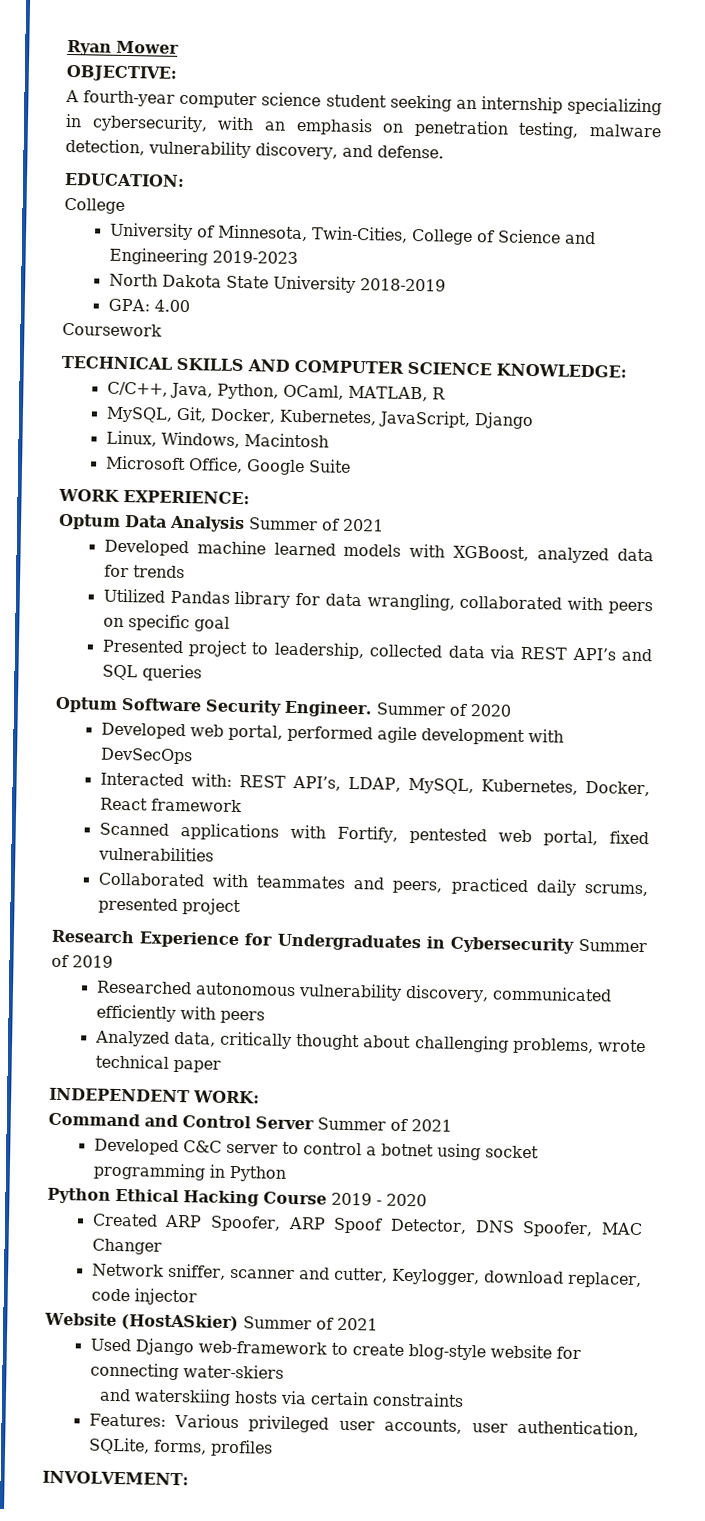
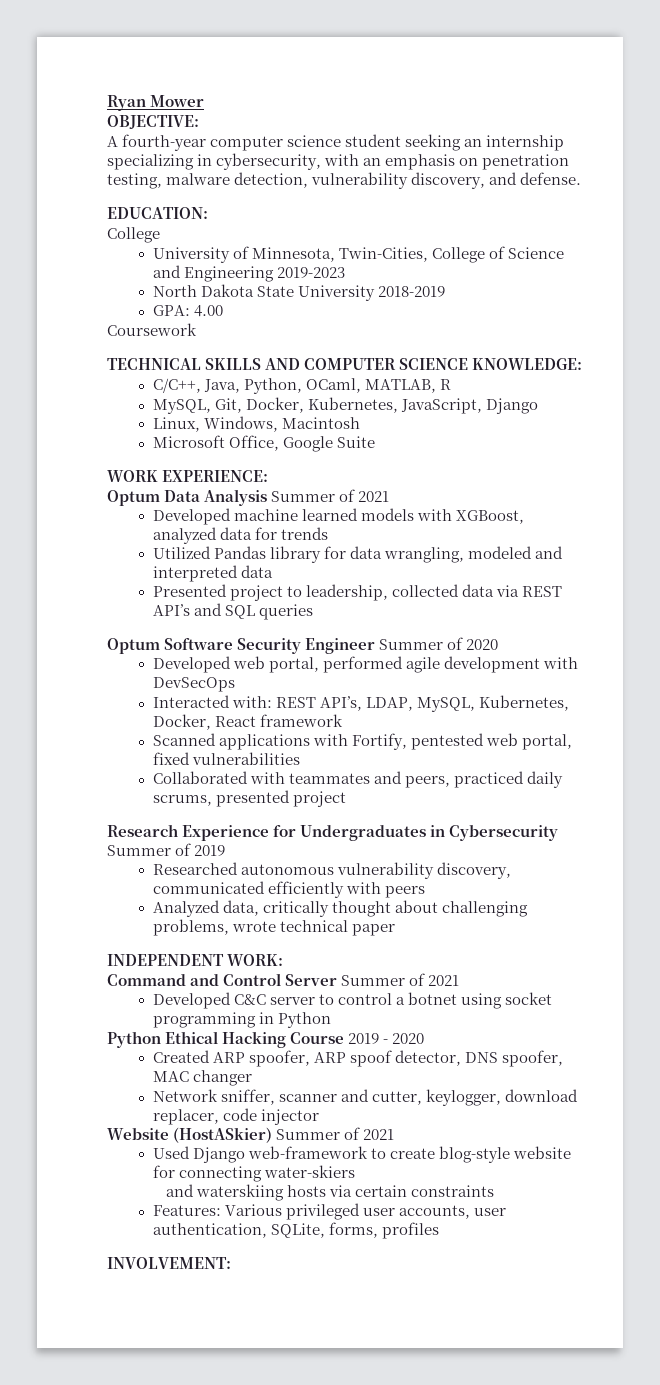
- Utilized Pandas library for data wrangling, collaborated with peers on specific goal
+ Utilized Pandas library for data wrangling, modeled and interpreted data
- Optum Software Security Engineer. Summer of 2020
+ Optum Software Security Engineer Summer of 2020
- Created ARP Spoofer, ARP Spoof Detector, DNS Spoofer, MAC Changer
+ Created ARP spoofer, ARP spoof detector, DNS spoofer, MAC changer
- Network sniffer, scanner and cutter, Keylogger, download replacer, code injector
+ Network sniffer, scanner and cutter, keylogger, download replacer, code injector

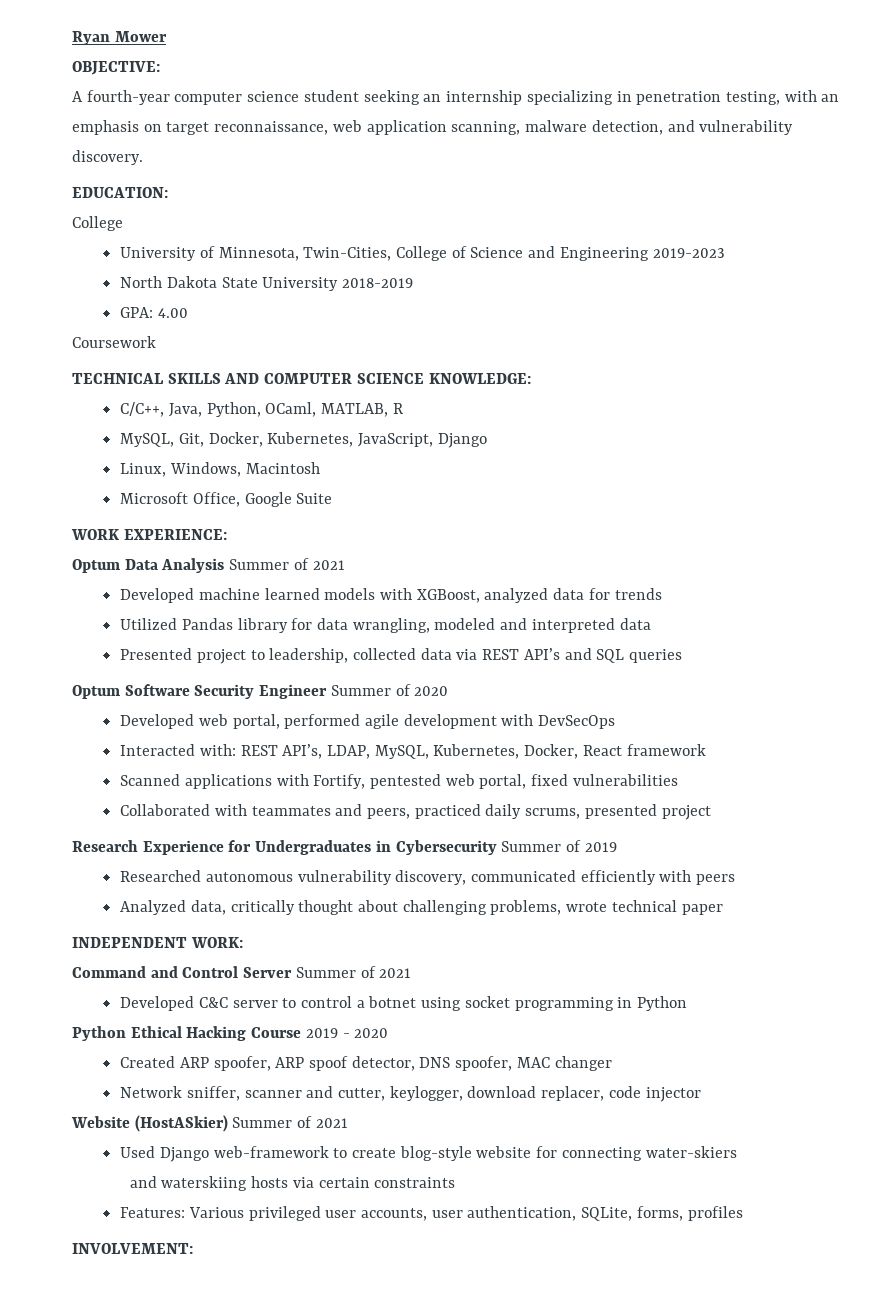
- A fourth-year computer science student seeking an internship specializing in cybersecurity, with an emphasis on penetration testing, malware detection, vulnerability discovery, and defense.
+ A fourth-year computer science student seeking an internship specializing in penetration testing, with an emphasis on target reconnaissance, web application scanning, malware detection, and vulnerability discovery.

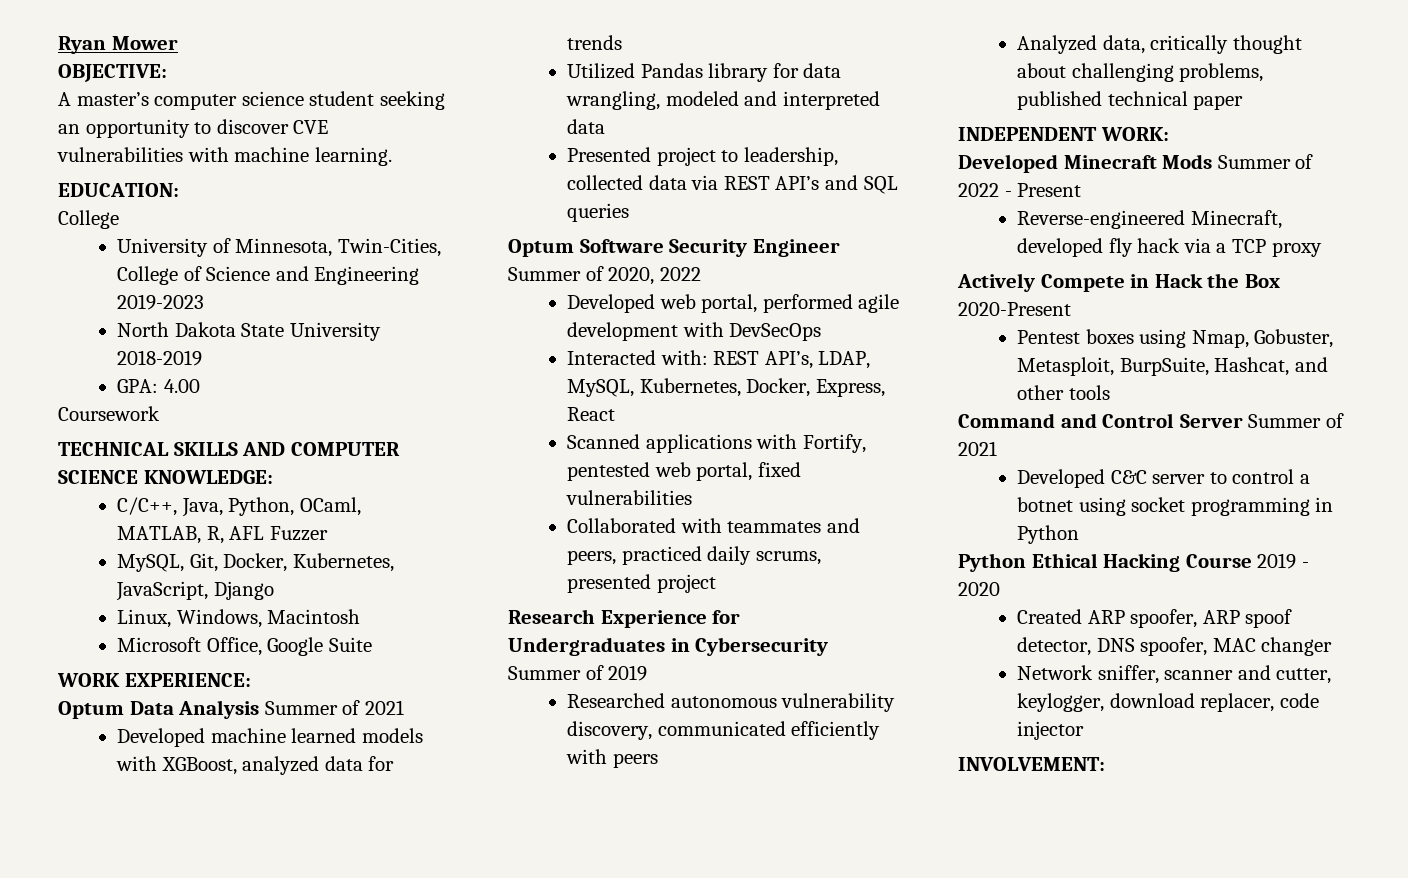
- A fourth-year computer science student seeking an internship specializing in penetration testing, with an emphasis on target reconnaissance, web application scanning, malware detection, and vulnerability discovery.
+ A master’s computer science student seeking an opportunity to discover CVE vulnerabilities with machine learning.
- C/C++, Java, Python, OCaml, MATLAB, R
+ C/C++, Java, Python, OCaml, MATLAB, R, AFL Fuzzer
- Optum Software Security Engineer Summer of 2020
+ Optum Software Security Engineer Summer of 2020, 2022
- Interacted with: REST API’s, LDAP, MySQL, Kubernetes, Docker, React framework
+ Interacted with: REST API’s, LDAP, MySQL, Kubernetes, Docker, Express, React
- Analyzed data, critically thought about challenging problems, wrote technical paper
+ Analyzed data, critically thought about challenging problems, published technical paper
+ Developed Minecraft Mods Summer of 2022 - Present
+ Reverse-engineered Minecraft, developed fly hack via a TCP proxy
+ Actively Compete in Hack the Box 2020-Present
+ Pentest boxes using Nmap, Gobuster, Metasploit, BurpSuite, Hashcat, and other tools
- Website (HostASkier) Summer of 2021
- Used Django web-framework to create blog-style website for connecting water-skiers
- and waterskiing hosts via certain constraints
- Features: Various privileged user accounts, user authentication, SQLite, forms, profiles

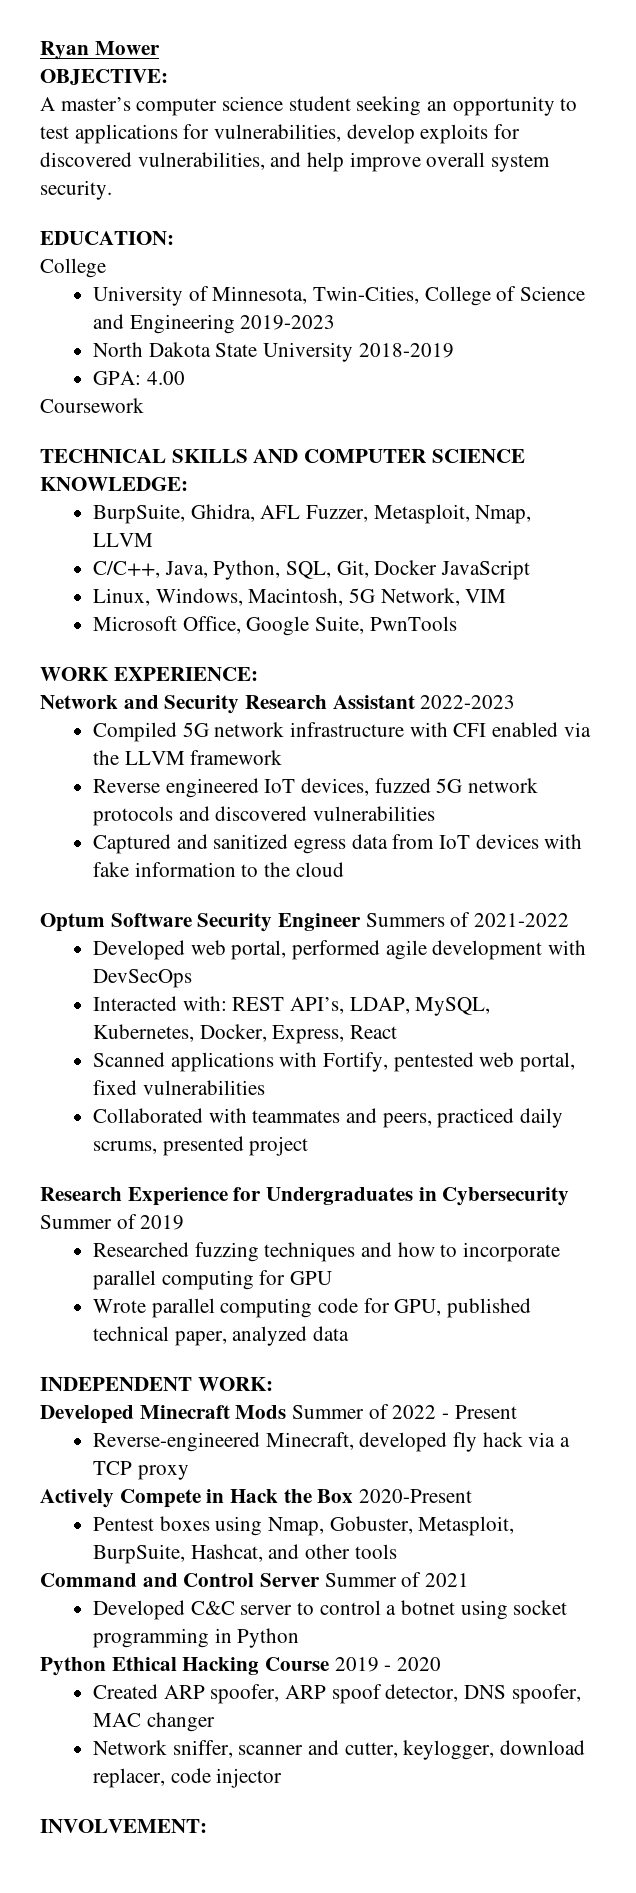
- A master’s computer science student seeking an opportunity to discover CVE vulnerabilities with machine learning.
+ A master’s computer science student seeking an opportunity to test applications for vulnerabilities, develop exploits for discovered vulnerabilities, and help improve overall system security.
- C/C++, Java, Python, OCaml, MATLAB, R, AFL Fuzzer
- MySQL, Git, Docker, Kubernetes, JavaScript, Django
- Linux, Windows, Macintosh
+ BurpSuite, Ghidra, AFL Fuzzer, Metasploit, Nmap, LLVM
+ C/C++, Java, Python, SQL, Git, Docker JavaScript
+ Linux, Windows, Macintosh, 5G Network, VIM
- Microsoft Office, Google Suite
+ Microsoft Office, Google Suite, PwnTools
- Optum Data Analysis Summer of 2021
- Developed machine learned models with XGBoost, analyzed data for trends
- Utilized Pandas library for data wrangling, modeled and interpreted data
- Presented project to leadership, collected data via REST API’s and SQL queries
+ Network and Security Research Assistant 2022-2023
+ Compiled 5G network infrastructure with CFI enabled via the LLVM framework
+ Reverse engineered IoT devices, fuzzed 5G network protocols and discovered vulnerabilities
+ Captured and sanitized egress data from IoT devices with fake information to the cloud
- Optum Software Security Engineer Summer of 2020, 2022
+ Optum Software Security Engineer Summers of 2021-2022
- Researched autonomous vulnerability discovery, communicated efficiently with peers
- Analyzed data, critically thought about challenging problems, published technical paper
+ Researched fuzzing techniques and how to incorporate parallel computing for GPU
+ Wrote parallel computing code for GPU, published technical paper, analyzed data

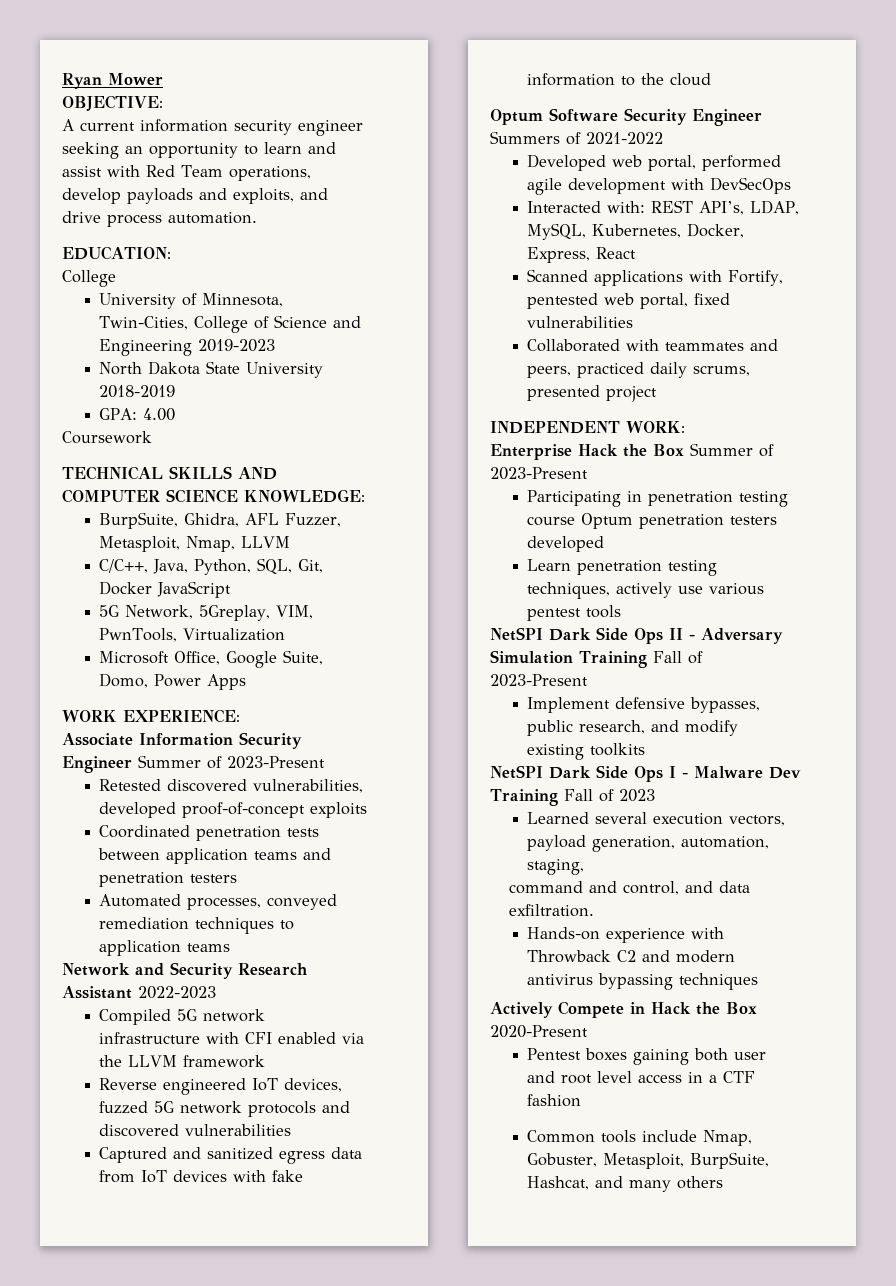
- A master’s computer science student seeking an opportunity to test applications for vulnerabilities, develop exploits for discovered vulnerabilities, and help improve overall system security.
+ A current information security engineer seeking an opportunity to learn and assist with Red Team operations, develop payloads and exploits, and drive process automation.
- Linux, Windows, Macintosh, 5G Network, VIM
+ 5G Network, 5Greplay, VIM, PwnTools, Virtualization
- Microsoft Office, Google Suite, PwnTools
+ Microsoft Office, Google Suite, Domo, Power Apps
+ Associate Information Security Engineer Summer of 2023-Present
+ Retested discovered vulnerabilities, developed proof-of-concept exploits
+ Coordinated penetration tests between application teams and penetration testers
+ Automated processes, conveyed remediation techniques to application teams
- Research Experience for Undergraduates in Cybersecurity Summer of 2019
- Researched fuzzing techniques and how to incorporate parallel computing for GPU
- Wrote parallel computing code for GPU, published technical paper, analyzed data
  INDEPENDENT WORK:
- Developed Minecraft Mods Summer of 2022 - Present
- Reverse-engineered Minecraft, developed fly hack via a TCP proxy
+ Enterprise Hack the Box Summer of 2023-Present
+ Participating in penetration testing course Optum penetration testers developed
+ Learn penetration testing techniques, actively use various pentest tools
+ NetSPI Dark Side Ops II - Adversary Simulation Training Fall of 2023-Present
+ Implement defensive bypasses, public research, and modify existing toolkits
+ NetSPI Dark Side Ops I - Malware Dev Training Fall of 2023
+ Learned several execution vectors, payload generation, automation, staging,
+ command and control, and data exfiltration.
+ Hands-on experience with Throwback C2 and modern antivirus bypassing techniques
- Pentest boxes using Nmap, Gobuster, Metasploit, BurpSuite, Hashcat, and other tools
- Command and Control Server Summer of 2021
- Developed C&C server to control a botnet using socket programming in Python
- Python Ethical Hacking Course 2019 - 2020
- Created ARP spoofer, ARP spoof detector, DNS spoofer, MAC changer
- Network sniffer, scanner and cutter, keylogger, download replacer, code injector
- INVOLVEMENT:
+ Pentest boxes gaining both user and root level access in a CTF fashion
+ Common tools include Nmap, Gobuster, Metasploit, BurpSuite, Hashcat, and many others

